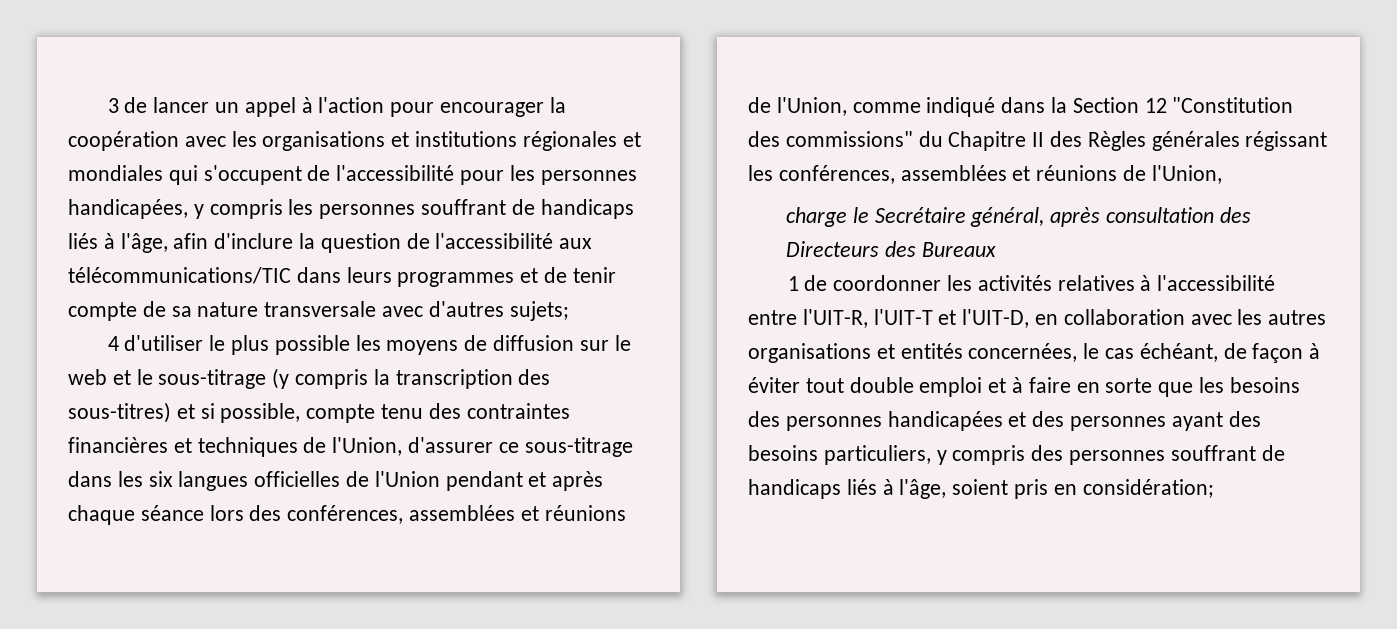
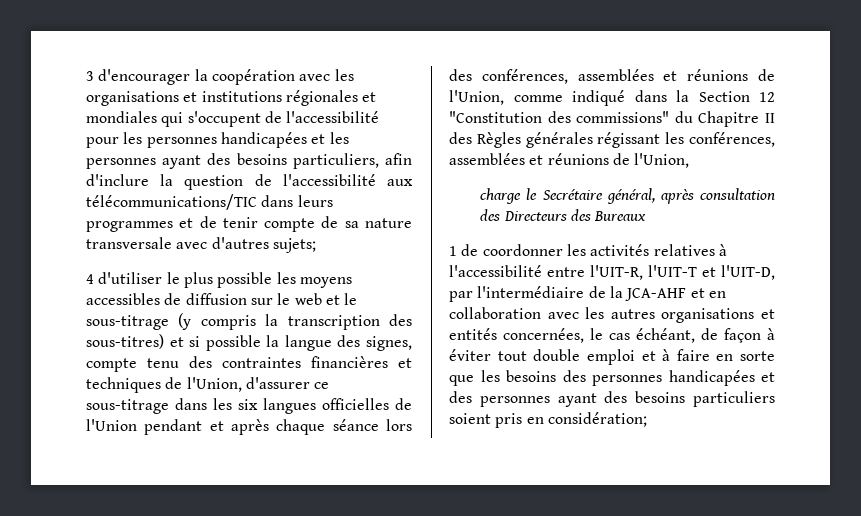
- 3 de lancer un appel à l'action pour encourager la coopération avec les organisations et institutions régionales et mondiales qui s'occupent de l'accessibilité pour les personnes handicapées, y compris les personnes souffrant de handicaps liés à l'âge, afin d'inclure la question de l'accessibilité aux télécommunications/TIC dans leurs programmes et de tenir compte de sa nature transversale avec d'autres sujets;
+ 3 d'encourager la coopération avec les organisations et institutions régionales et mondiales qui s'occupent de l'accessibilité pour les personnes handicapées et les personnes ayant des besoins particuliers, afin d'inclure la question de l'accessibilité aux télécommunications/TIC dans leurs programmes et de tenir compte de sa nature transversale avec d'autres sujets;
- 4 d'utiliser le plus possible les moyens de diffusion sur le web et le sous-titrage (y compris la transcription des sous-titres) et si possible, compte tenu des contraintes financières et techniques de l'Union, d'assurer ce sous-titrage dans les six langues officielles de l'Union pendant et après chaque séance lors des conférences, assemblées et réunions de l'Union, comme indiqué dans la Section 12 "Constitution des commissions" du Chapitre II des Règles générales régissant les conférences, assemblées et réunions de l'Union,
+ 4 d'utiliser le plus possible les moyens accessibles de diffusion sur le web et le sous-titrage (y compris la transcription des sous-titres) et si possible la langue des signes, compte tenu des contraintes financières et techniques de l'Union, d'assurer ce sous-titrage dans les six langues officielles de l'Union pendant et après chaque séance lors des conférences, assemblées et réunions de l'Union, comme indiqué dans la Section 12 "Constitution des commissions" du Chapitre II des Règles générales régissant les conférences, assemblées et réunions de l'Union,
- 1 de coordonner les activités relatives à l'accessibilité entre l'UIT-R, l'UIT-T et l'UIT-D, en collaboration avec les autres organisations et entités concernées, le cas échéant, de façon à éviter tout double emploi et à faire en sorte que les besoins des personnes handicapées et des personnes ayant des besoins particuliers, y compris des personnes souffrant de handicaps liés à l'âge, soient pris en considération;
+ 1 de coordonner les activités relatives à l'accessibilité entre l'UIT-R, l'UIT-T et l'UIT-D, par l'intermédiaire de la JCA-AHF et en collaboration avec les autres organisations et entités concernées, le cas échéant, de façon à éviter tout double emploi et à faire en sorte que les besoins des personnes handicapées et des personnes ayant des besoins particuliers soient pris en considération;

